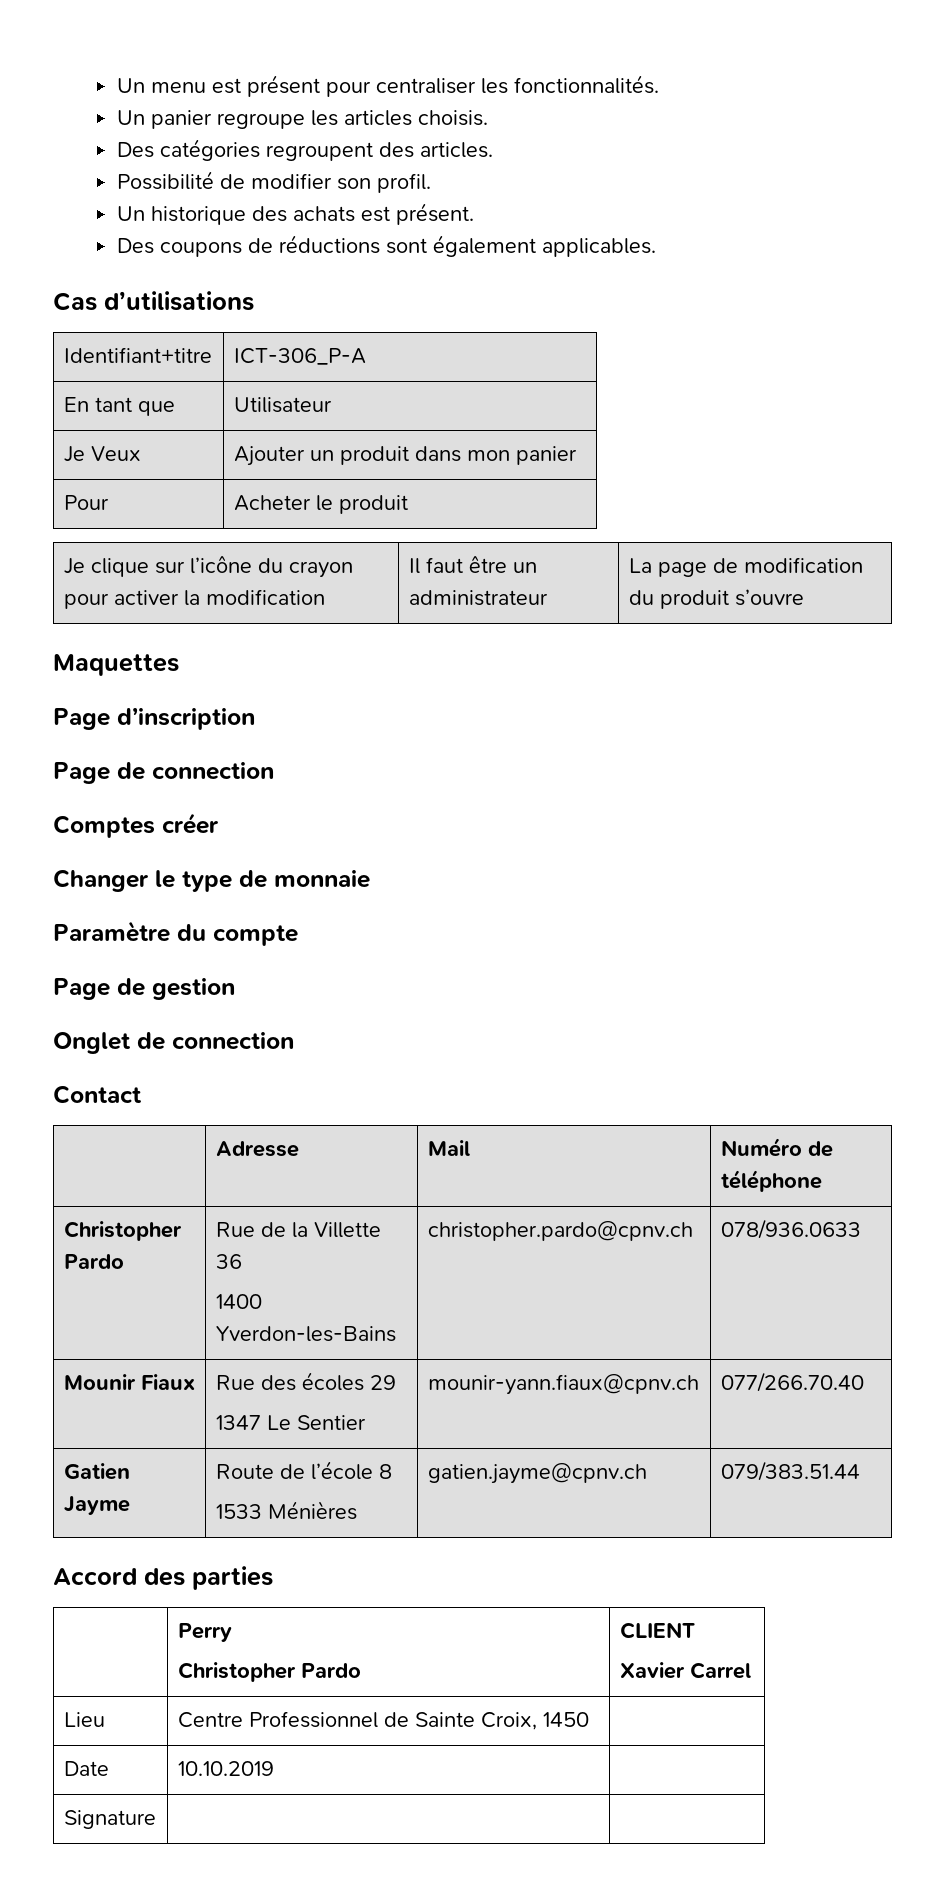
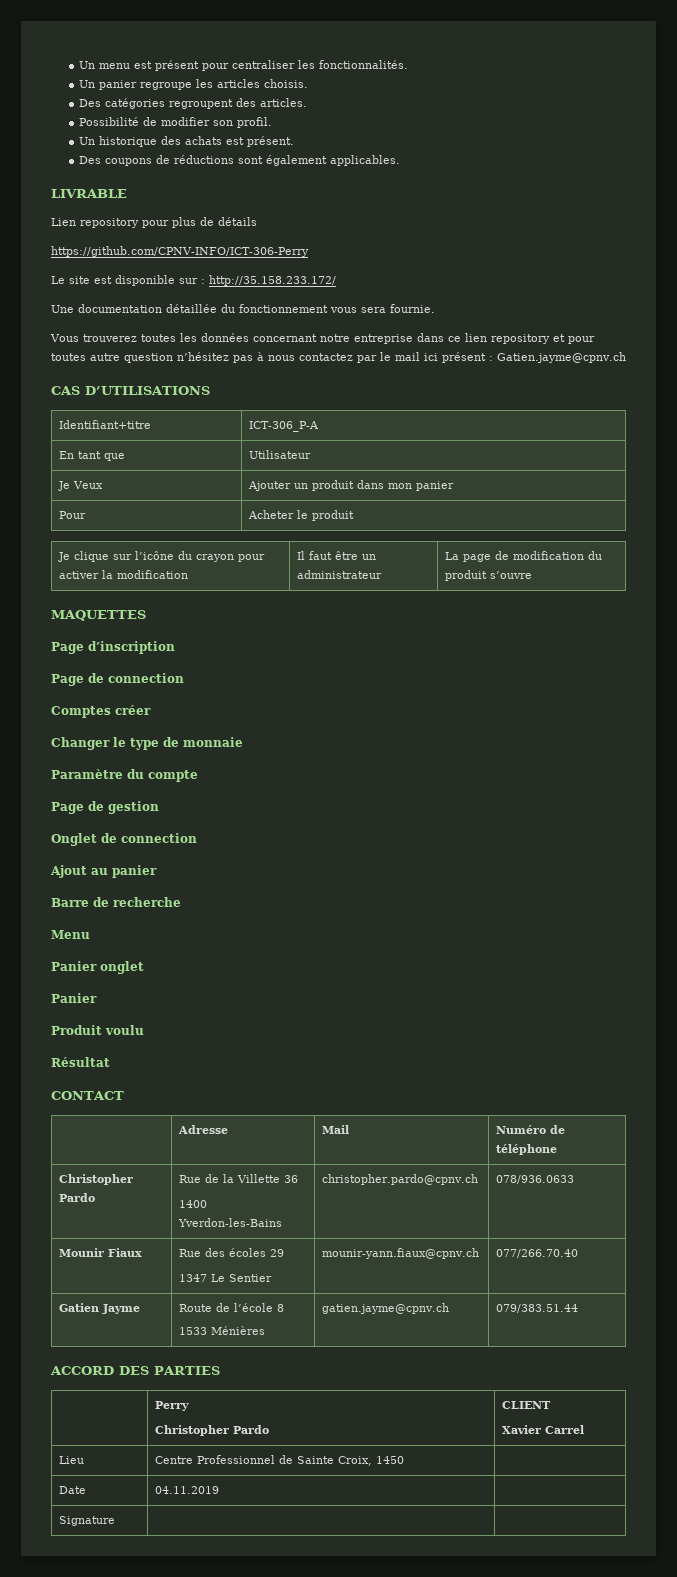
- Cas d’utilisations
+ LIVRABLE
+ Lien repository pour plus de détails
+ https://github.com/CPNV-INFO/ICT-306-Perry
+ Le site est disponible sur : http://35.158.233.172/
+ Une documentation détaillée du fonctionnement vous sera fournie.
+ Vous trouverez toutes les données concernant notre entreprise dans ce lien repository et pour toutes autre question n’hésitez pas à nous contactez par le mail ici présent : Gatien.jayme@cpnv.ch
+ CAS D’UTILISATIONS
- Maquettes
+ MAQUETTES
- Contact
+ Ajout au panier
+ Barre de recherche
+ Menu
+ Panier onglet
+ Panier
+ Produit voulu
+ Résultat
+ CONTACT
- Accord des parties
+ ACCORD DES PARTIES
- Date | 10.10.2019 |
+ Date | 04.11.2019 |

